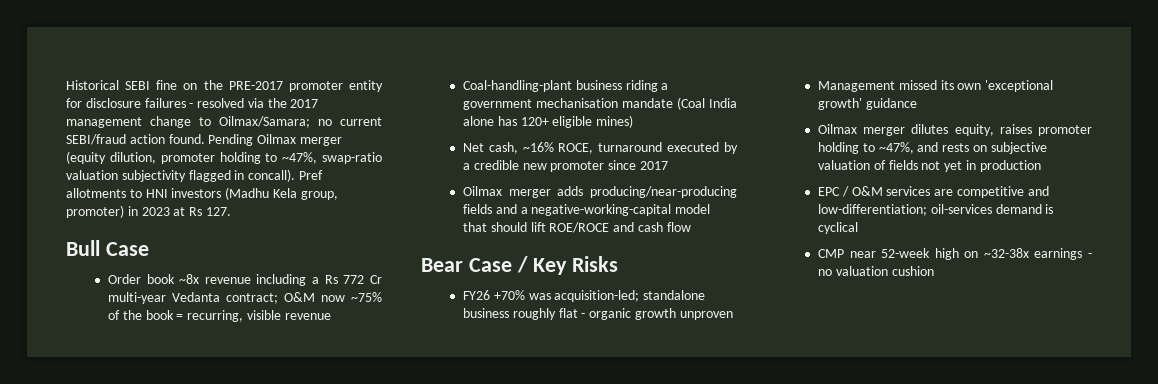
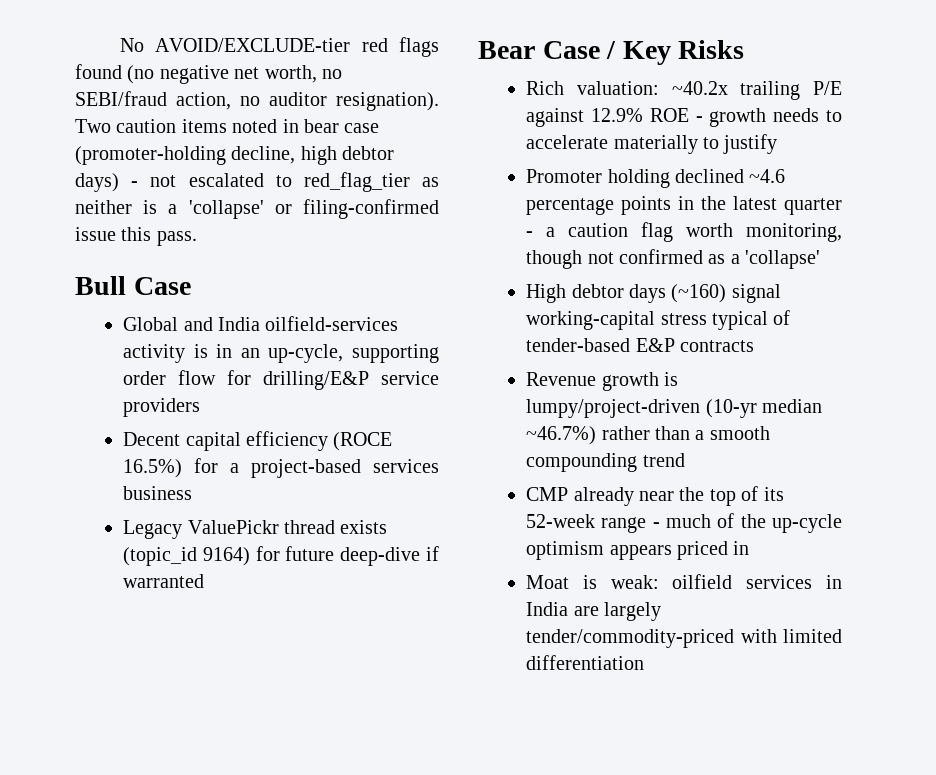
- Historical SEBI fine on the PRE-2017 promoter entity for disclosure failures - resolved via the 2017 management change to Oilmax/Samara; no current SEBI/fraud action found. Pending Oilmax merger (equity dilution, promoter holding to ~47%, swap-ratio valuation subjectivity flagged in concall). Pref allotments to HNI investors (Madhu Kela group, promoter) in 2023 at Rs 127.
+ No AVOID/EXCLUDE-tier red flags found (no negative net worth, no SEBI/fraud action, no auditor resignation). Two caution items noted in bear case (promoter-holding decline, high debtor days) - not escalated to red_flag_tier as neither is a 'collapse' or filing-confirmed issue this pass.
  Bull Case
- Order book ~8x revenue including a Rs 772 Cr multi-year Vedanta contract; O&M now ~75% of the book = recurring, visible revenue
- Coal-handling-plant business riding a government mechanisation mandate (Coal India alone has 120+ eligible mines)
- Net cash, ~16% ROCE, turnaround executed by a credible new promoter since 2017
- Oilmax merger adds producing/near-producing fields and a negative-working-capital model that should lift ROE/ROCE and cash flow
+ Global and India oilfield-services activity is in an up-cycle, supporting order flow for drilling/E&P service providers
+ Decent capital efficiency (ROCE 16.5%) for a project-based services business
+ Legacy ValuePickr thread exists (topic_id 9164) for future deep-dive if warranted
- FY26 +70% was acquisition-led; standalone business roughly flat - organic growth unproven
- Management missed its own 'exceptional growth' guidance
- Oilmax merger dilutes equity, raises promoter holding to ~47%, and rests on subjective valuation of fields not yet in production
- EPC / O&M services are competitive and low-differentiation; oil-services demand is cyclical
- CMP near 52-week high on ~32-38x earnings - no valuation cushion
+ Rich valuation: ~40.2x trailing P/E against 12.9% ROE - growth needs to accelerate materially to justify
+ Promoter holding declined ~4.6 percentage points in the latest quarter - a caution flag worth monitoring, though not confirmed as a 'collapse'
+ High debtor days (~160) signal working-capital stress typical of tender-based E&P contracts
+ Revenue growth is lumpy/project-driven (10-yr median ~46.7%) rather than a smooth compounding trend
+ CMP already near the top of its 52-week range - much of the up-cycle optimism appears priced in
+ Moat is weak: oilfield services in India are largely tender/commodity-priced with limited differentiation

